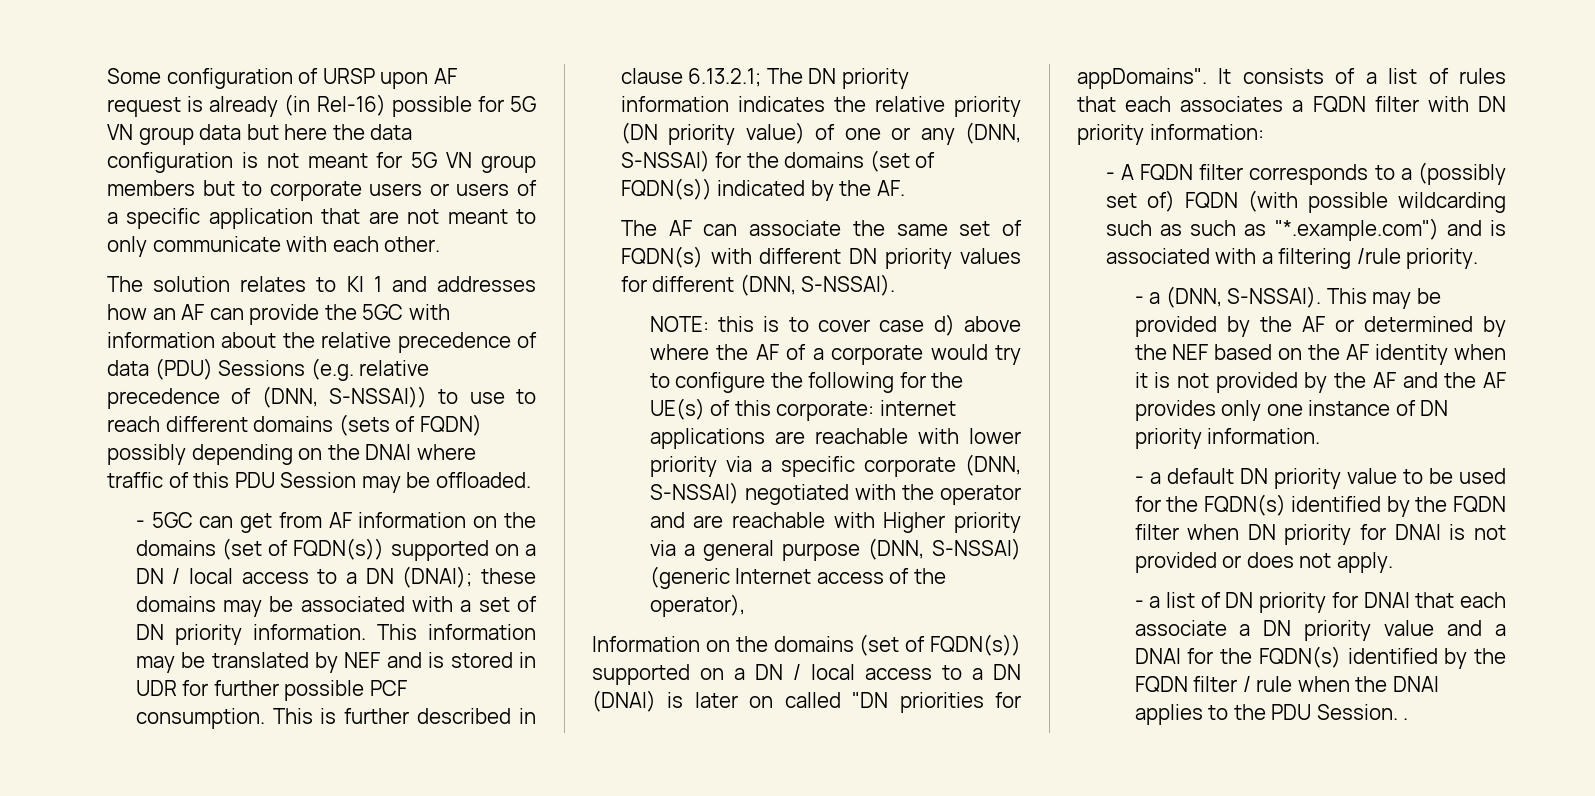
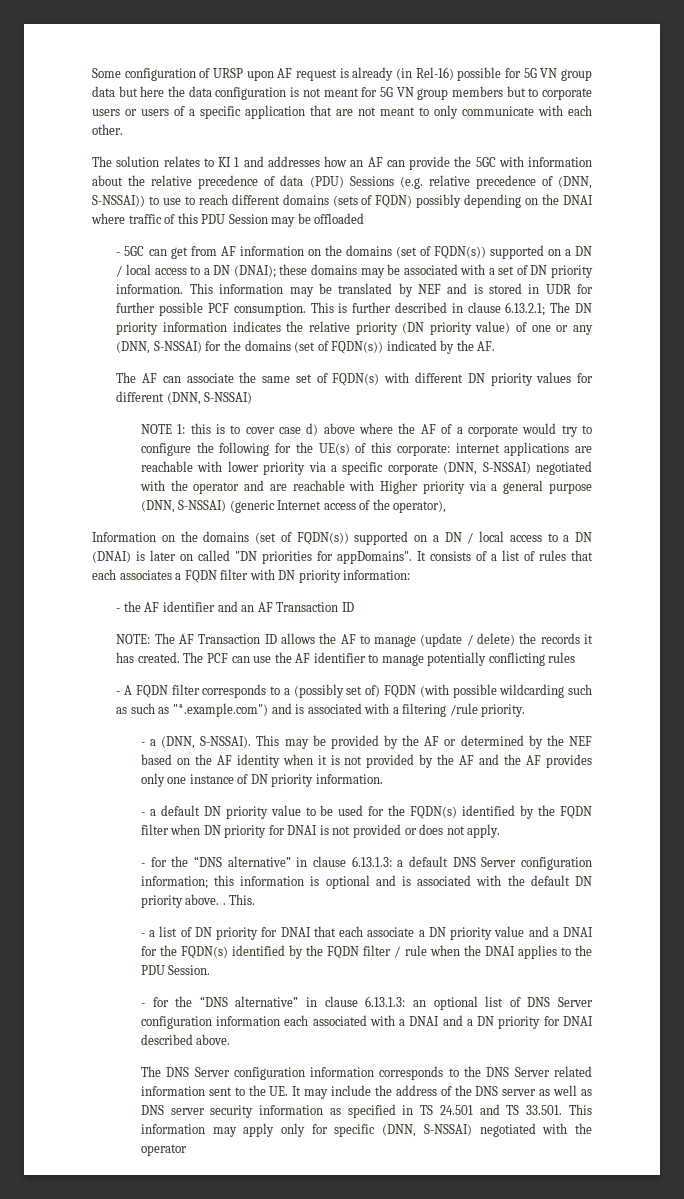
- The solution relates to KI 1 and addresses how an AF can provide the 5GC with information about the relative precedence of data (PDU) Sessions (e.g. relative precedence of (DNN, S-NSSAI)) to use to reach different domains (sets of FQDN) possibly depending on the DNAI where traffic of this PDU Session may be offloaded.
+ The solution relates to KI 1 and addresses how an AF can provide the 5GC with information about the relative precedence of data (PDU) Sessions (e.g. relative precedence of (DNN, S-NSSAI)) to use to reach different domains (sets of FQDN) possibly depending on the DNAI where traffic of this PDU Session may be offloaded
- The AF can associate the same set of FQDN(s) with different DN priority values for different (DNN, S-NSSAI).
- NOTE:
+ The AF can associate the same set of FQDN(s) with different DN priority values for different (DNN, S-NSSAI)
+ NOTE 1:
+ - the AF identifier and an AF Transaction ID
+ NOTE: The AF Transaction ID allows the AF to manage (update / delete) the records it has created. The PCF can use the AF identifier to manage potentially conflicting rules
+ - for the “DNS alternative” in clause 6.13.1.3: a default DNS Server configuration information; this information is optional and is associated with the default DN priority above. . This.
- - a list of DN priority for DNAI that each associate a DN priority value and a DNAI for the FQDN(s) identified by the FQDN filter / rule when the DNAI applies to the PDU Session. .
+ - a list of DN priority for DNAI that each associate a DN priority value and a DNAI for the FQDN(s) identified by the FQDN filter / rule when the DNAI applies to the PDU Session.
+ - for the “DNS alternative” in clause 6.13.1.3: an optional list of DNS Server configuration information each associated with a DNAI and a DN priority for DNAI described above.
+ The DNS Server configuration information corresponds to the DNS Server related information sent to the UE. It may include the address of the DNS server as well as DNS server security information as specified in TS 24.501 and TS 33.501. This information may apply only for specific (DNN, S-NSSAI) negotiated with the operator

